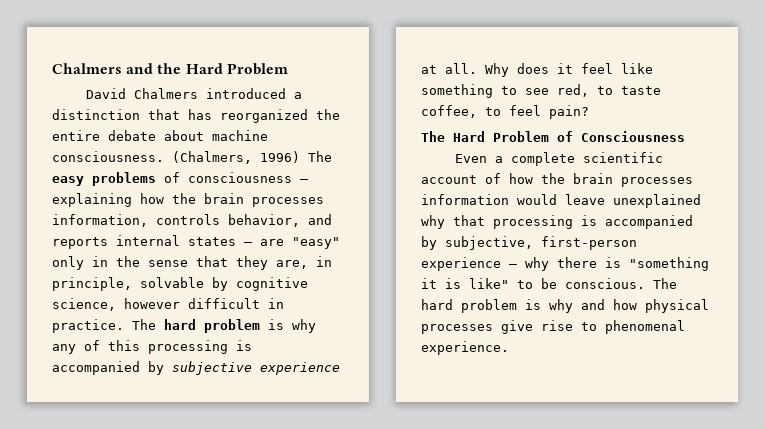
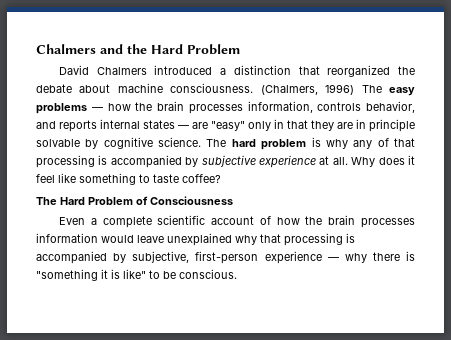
- David Chalmers introduced a distinction that has reorganized the entire debate about machine consciousness.
+ David Chalmers introduced a distinction that reorganized the debate about machine consciousness.
- (Chalmers, 1996) The easy problems of consciousness — explaining how the brain processes information, controls behavior, and reports internal states — are "easy" only in the sense that they are, in principle, solvable by cognitive science, however difficult in practice.
+ (Chalmers, 1996) The easy problems — how the brain processes information, controls behavior, and reports internal states — are "easy" only in that they are in principle solvable by cognitive science.
- The hard problem is why any of this processing is accompanied by subjective experience at all.
+ The hard problem is why any of that processing is accompanied by subjective experience at all.
- Why does it feel like something to see red, to taste coffee, to feel pain?
+ Why does it feel like something to taste coffee?
- The hard problem is why and how physical processes give rise to phenomenal experience.

